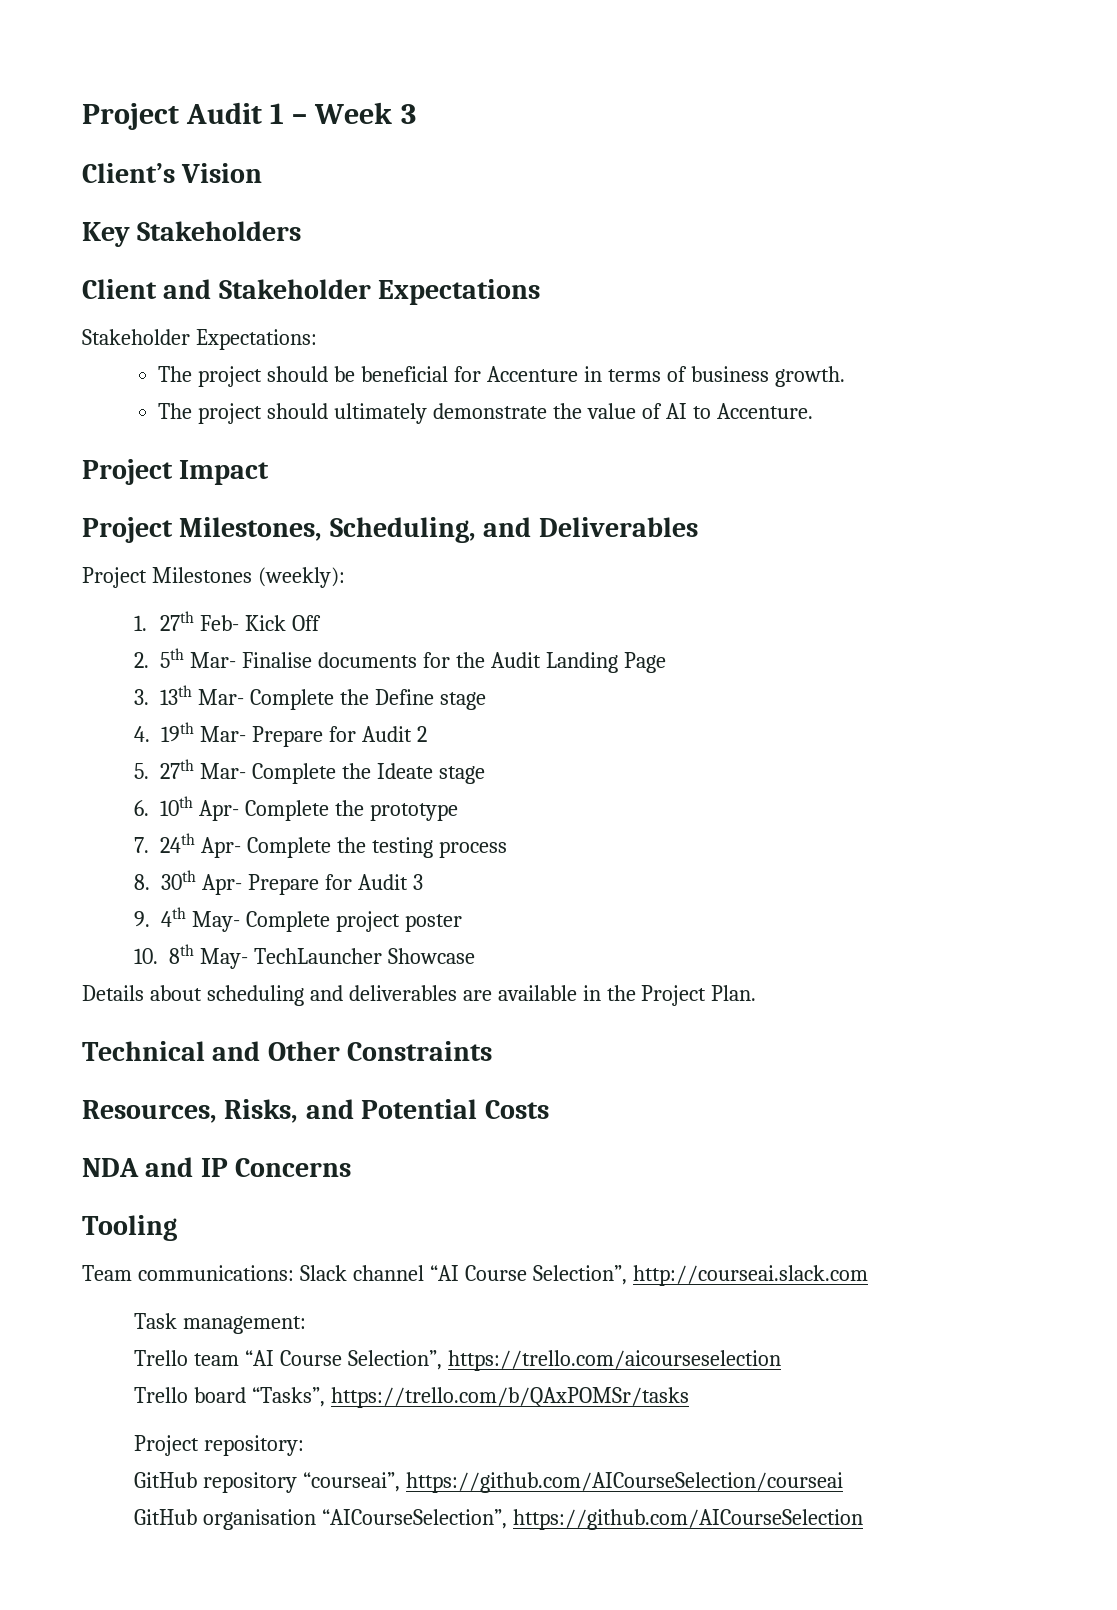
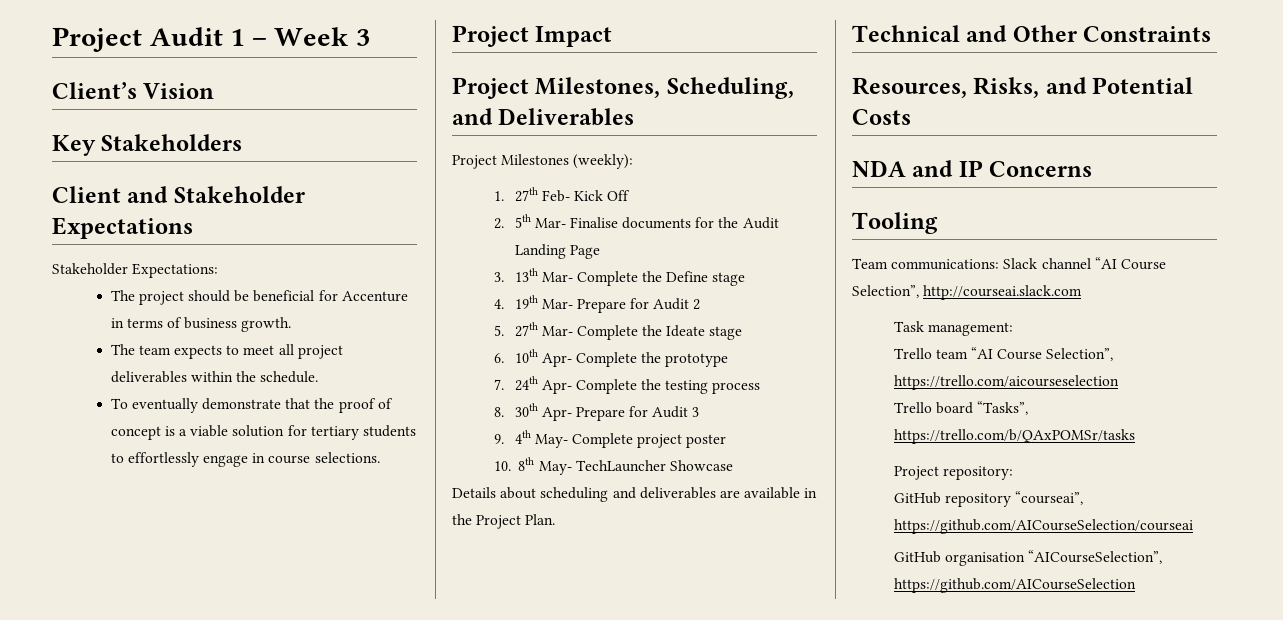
- The project should ultimately demonstrate the value of AI to Accenture.
+ The team expects to meet all project deliverables within the schedule.
+ To eventually demonstrate that the proof of concept is a viable solution for tertiary students to effortlessly engage in course selections.

